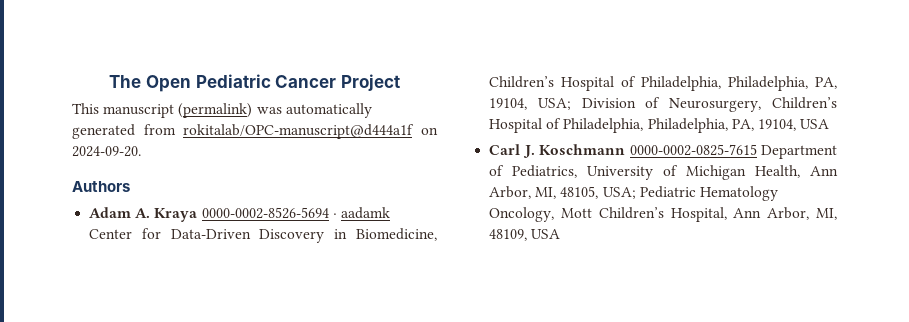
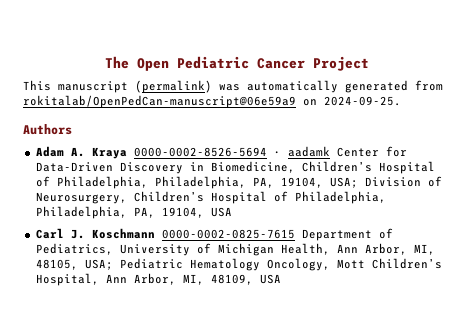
- This manuscript (permalink) was automatically generated from rokitalab/OPC-manuscript@d444a1f on 2024-09-20.
+ This manuscript (permalink) was automatically generated from rokitalab/OpenPedCan-manuscript@06e59a9 on 2024-09-25.

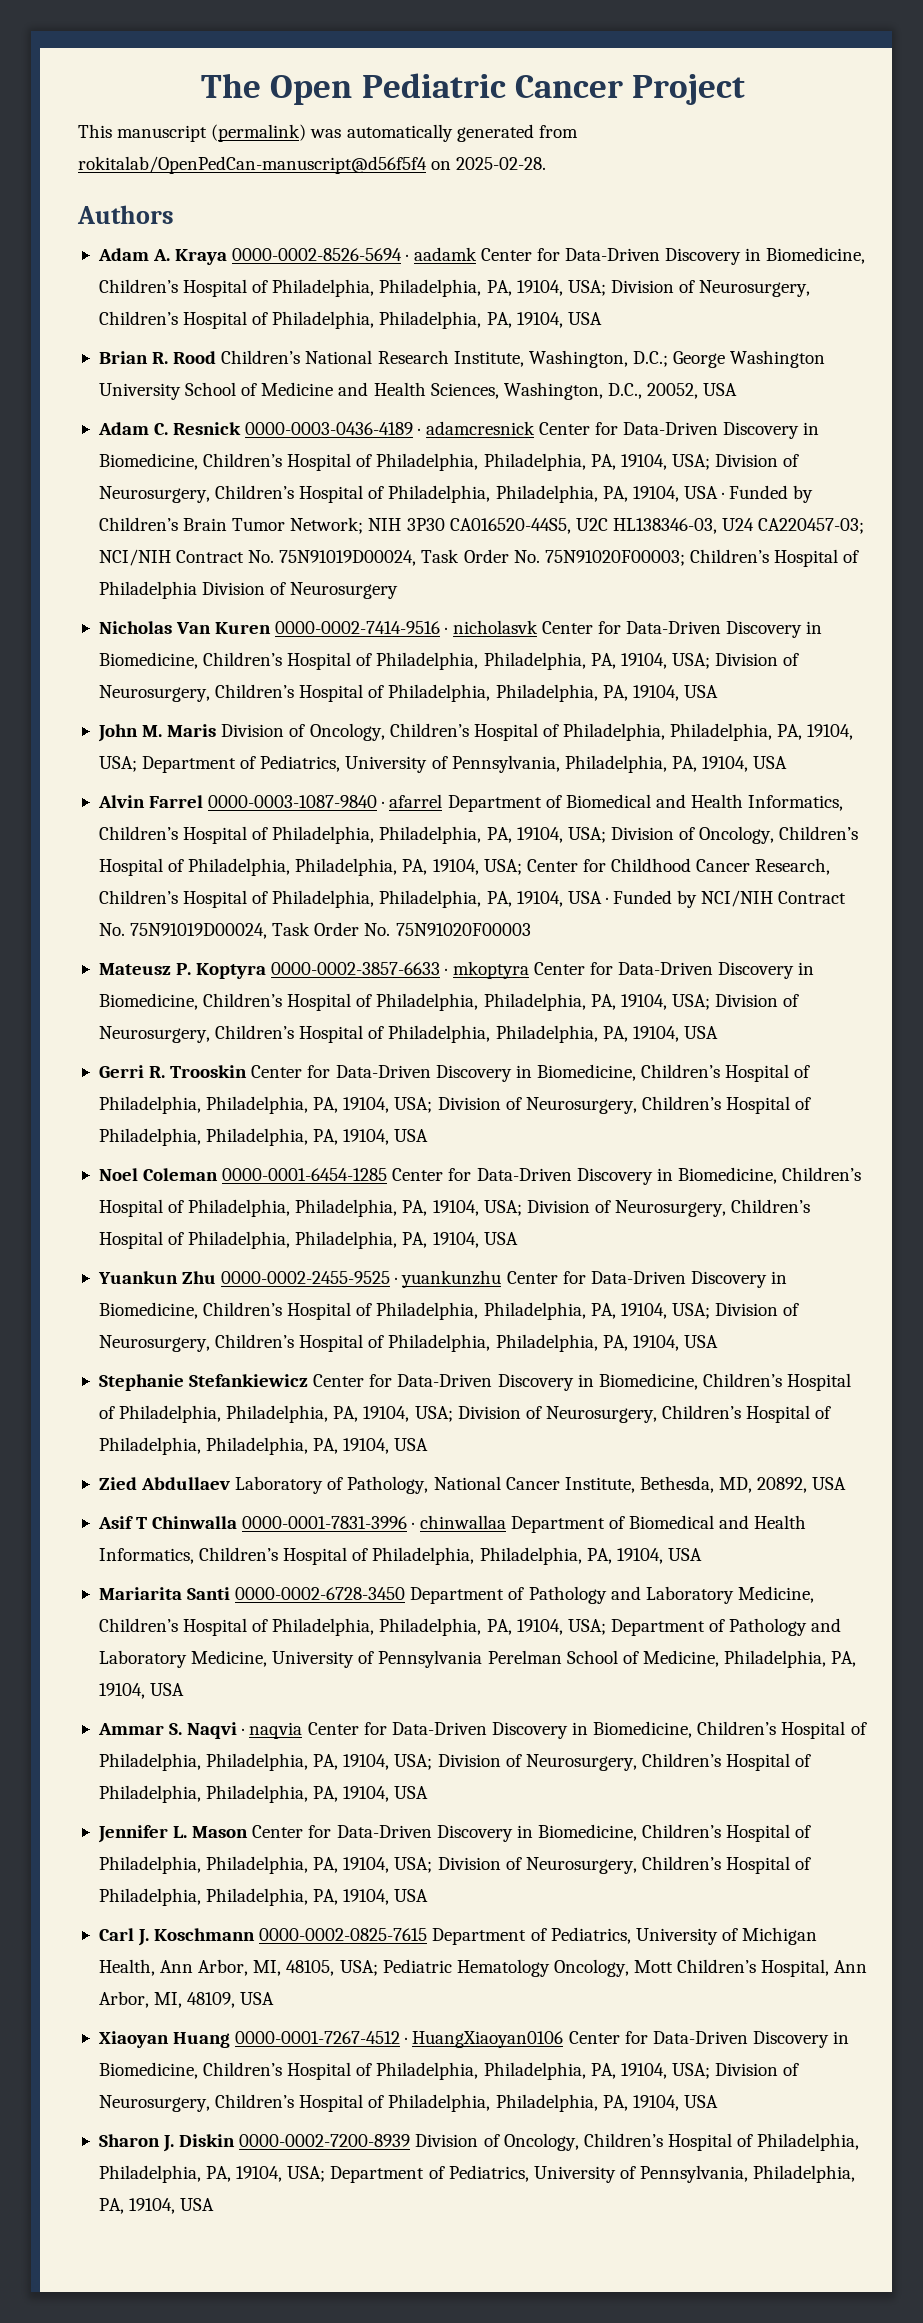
- This manuscript (permalink) was automatically generated from rokitalab/OpenPedCan-manuscript@06e59a9 on 2024-09-25.
+ This manuscript (permalink) was automatically generated from rokitalab/OpenPedCan-manuscript@d56f5f4 on 2025-02-28.
+ Brian R. Rood Children’s National Research Institute, Washington, D.C.; George Washington University School of Medicine and Health Sciences, Washington, D.C., 20052, USA
+ Adam C. Resnick 0000-0003-0436-4189 · adamcresnick Center for Data-Driven Discovery in Biomedicine, Children’s Hospital of Philadelphia, Philadelphia, PA, 19104, USA; Division of Neurosurgery, Children’s Hospital of Philadelphia, Philadelphia, PA, 19104, USA · Funded by Children’s Brain Tumor Network; NIH 3P30 CA016520-44S5, U2C HL138346-03, U24 CA220457-03; NCI/NIH Contract No. 75N91019D00024, Task Order No. 75N91020F00003; Children’s Hospital of Philadelphia Division of Neurosurgery
+ Nicholas Van Kuren 0000-0002-7414-9516 · nicholasvk Center for Data-Driven Discovery in Biomedicine, Children’s Hospital of Philadelphia, Philadelphia, PA, 19104, USA; Division of Neurosurgery, Children’s Hospital of Philadelphia, Philadelphia, PA, 19104, USA
+ John M. Maris Division of Oncology, Children’s Hospital of Philadelphia, Philadelphia, PA, 19104, USA; Department of Pediatrics, University of Pennsylvania, Philadelphia, PA, 19104, USA
+ Alvin Farrel 0000-0003-1087-9840 · afarrel Department of Biomedical and Health Informatics, Children’s Hospital of Philadelphia, Philadelphia, PA, 19104, USA; Division of Oncology, Children’s Hospital of Philadelphia, Philadelphia, PA, 19104, USA; Center for Childhood Cancer Research, Children’s Hospital of Philadelphia, Philadelphia, PA, 19104, USA · Funded by NCI/NIH Contract No. 75N91019D00024, Task Order No. 75N91020F00003
+ Mateusz P. Koptyra 0000-0002-3857-6633 · mkoptyra Center for Data-Driven Discovery in Biomedicine, Children’s Hospital of Philadelphia, Philadelphia, PA, 19104, USA; Division of Neurosurgery, Children’s Hospital of Philadelphia, Philadelphia, PA, 19104, USA
+ Gerri R. Trooskin Center for Data-Driven Discovery in Biomedicine, Children’s Hospital of Philadelphia, Philadelphia, PA, 19104, USA; Division of Neurosurgery, Children’s Hospital of Philadelphia, Philadelphia, PA, 19104, USA
+ Noel Coleman 0000-0001-6454-1285 Center for Data-Driven Discovery in Biomedicine, Children’s Hospital of Philadelphia, Philadelphia, PA, 19104, USA; Division of Neurosurgery, Children’s Hospital of Philadelphia, Philadelphia, PA, 19104, USA
+ Yuankun Zhu 0000-0002-2455-9525 · yuankunzhu Center for Data-Driven Discovery in Biomedicine, Children’s Hospital of Philadelphia, Philadelphia, PA, 19104, USA; Division of Neurosurgery, Children’s Hospital of Philadelphia, Philadelphia, PA, 19104, USA
+ Stephanie Stefankiewicz Center for Data-Driven Discovery in Biomedicine, Children’s Hospital of Philadelphia, Philadelphia, PA, 19104, USA; Division of Neurosurgery, Children’s Hospital of Philadelphia, Philadelphia, PA, 19104, USA
+ Zied Abdullaev Laboratory of Pathology, National Cancer Institute, Bethesda, MD, 20892, USA
+ Asif T Chinwalla 0000-0001-7831-3996 · chinwallaa Department of Biomedical and Health Informatics, Children’s Hospital of Philadelphia, Philadelphia, PA, 19104, USA
+ Mariarita Santi 0000-0002-6728-3450 Department of Pathology and Laboratory Medicine, Children’s Hospital of Philadelphia, Philadelphia, PA, 19104, USA; Department of Pathology and Laboratory Medicine, University of Pennsylvania Perelman School of Medicine, Philadelphia, PA, 19104, USA
+ Ammar S. Naqvi · naqvia Center for Data-Driven Discovery in Biomedicine, Children’s Hospital of Philadelphia, Philadelphia, PA, 19104, USA; Division of Neurosurgery, Children’s Hospital of Philadelphia, Philadelphia, PA, 19104, USA
+ Jennifer L. Mason Center for Data-Driven Discovery in Biomedicine, Children’s Hospital of Philadelphia, Philadelphia, PA, 19104, USA; Division of Neurosurgery, Children’s Hospital of Philadelphia, Philadelphia, PA, 19104, USA
+ Xiaoyan Huang 0000-0001-7267-4512 · HuangXiaoyan0106 Center for Data-Driven Discovery in Biomedicine, Children’s Hospital of Philadelphia, Philadelphia, PA, 19104, USA; Division of Neurosurgery, Children’s Hospital of Philadelphia, Philadelphia, PA, 19104, USA
+ Sharon J. Diskin 0000-0002-7200-8939 Division of Oncology, Children’s Hospital of Philadelphia, Philadelphia, PA, 19104, USA; Department of Pediatrics, University of Pennsylvania, Philadelphia, PA, 19104, USA

